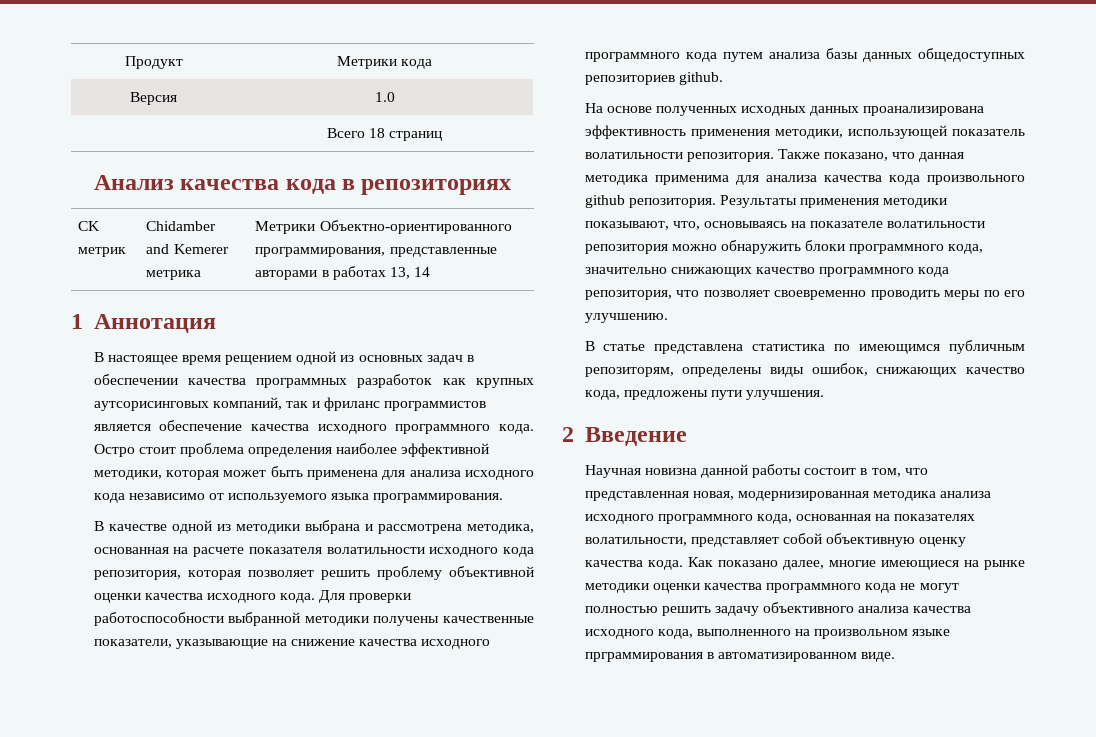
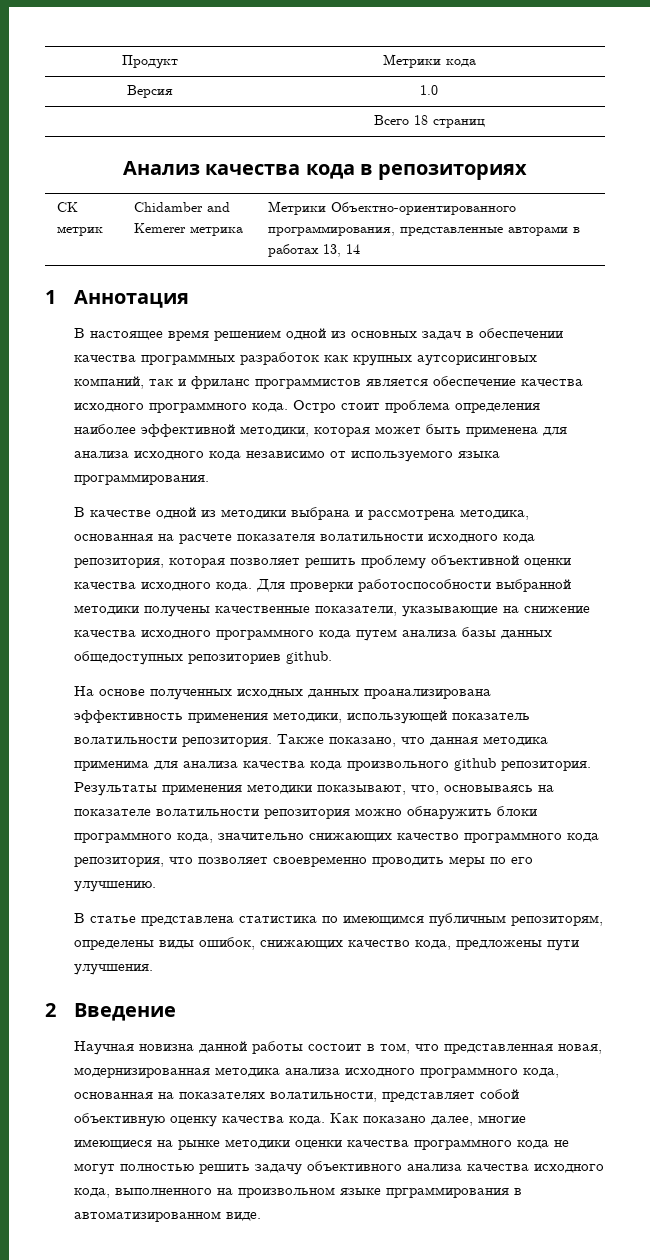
- В настоящее время рещением одной из основных задач в обеспечении качества программных разработок как крупных аутсорисинговых компаний, так и фриланс программистов является обеспечение качества исходного программного кода.
+ В настоящее время решением одной из основных задач в обеспечении качества программных разработок как крупных аутсорисинговых компаний, так и фриланс программистов является обеспечение качества исходного программного кода.

